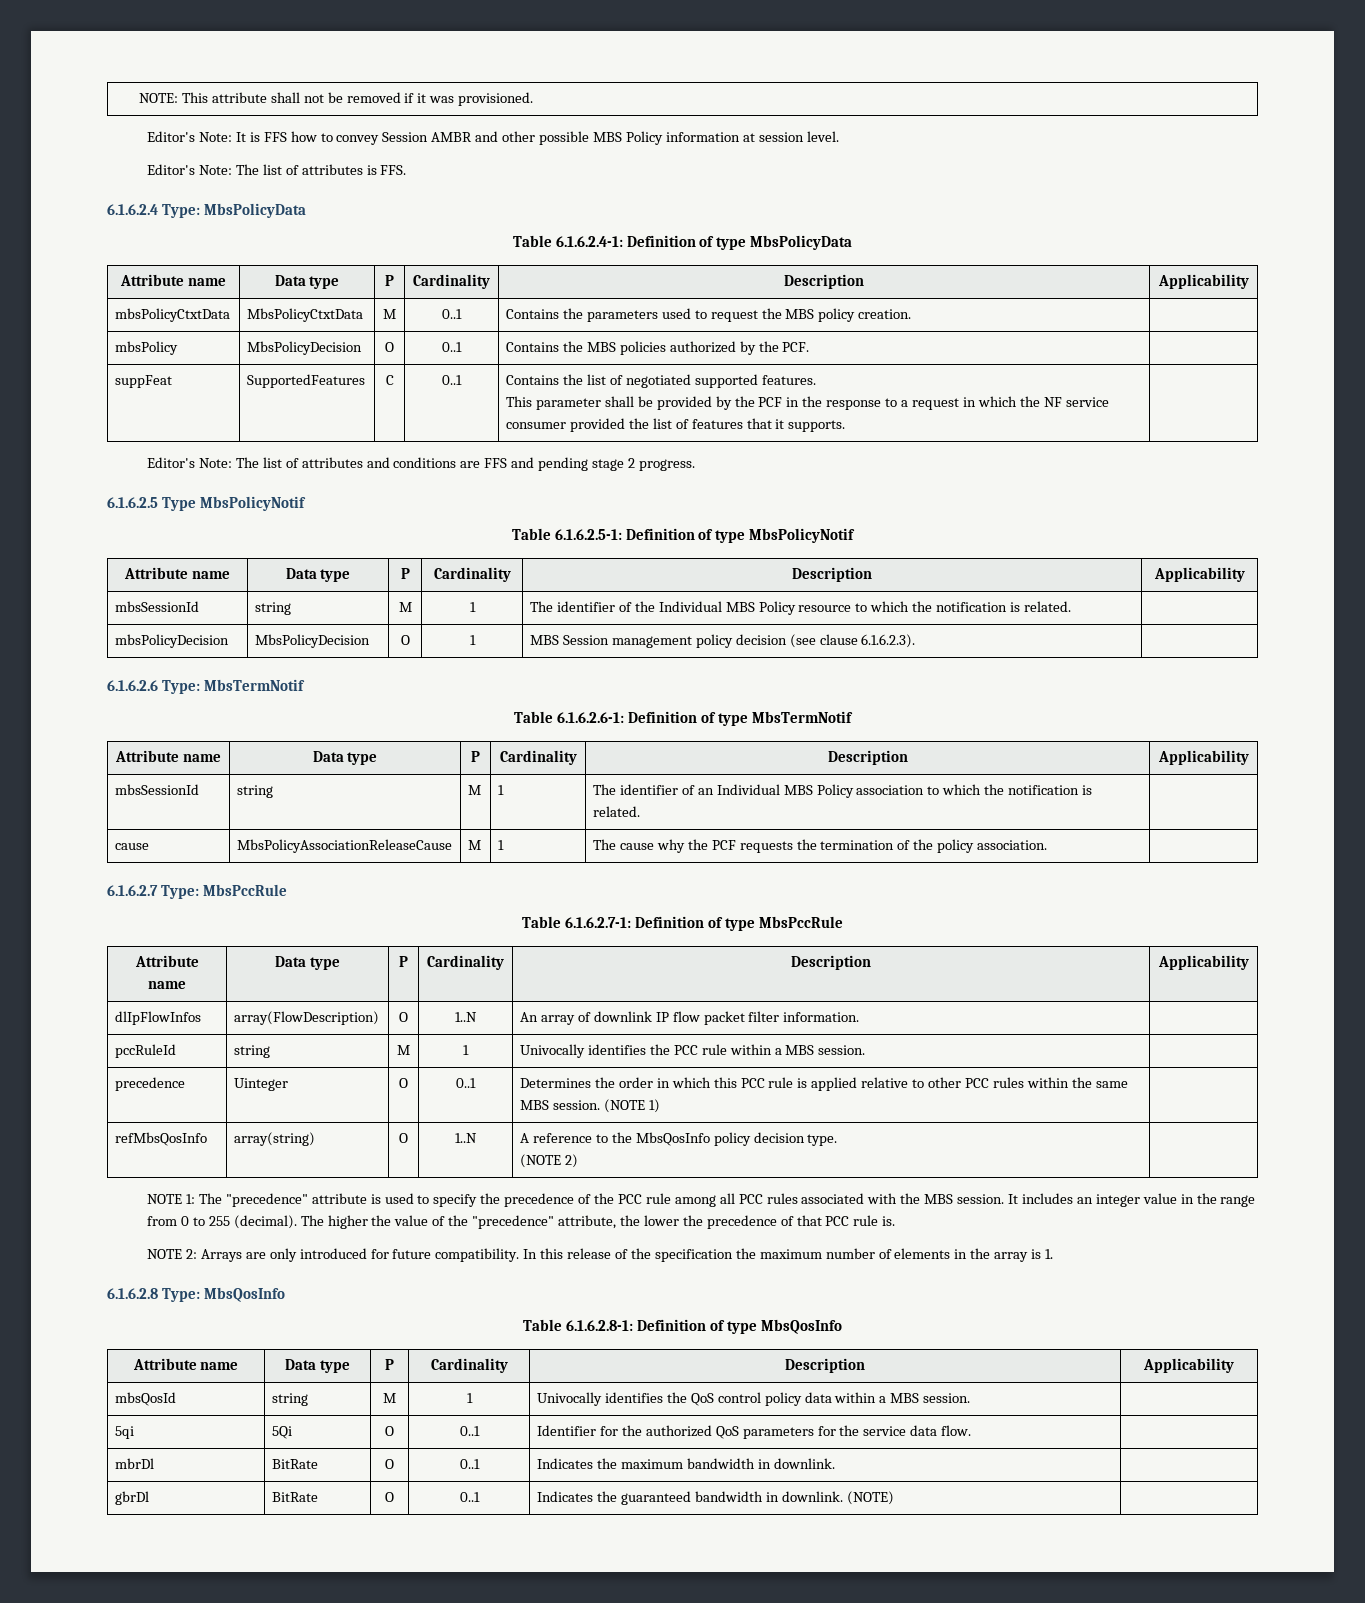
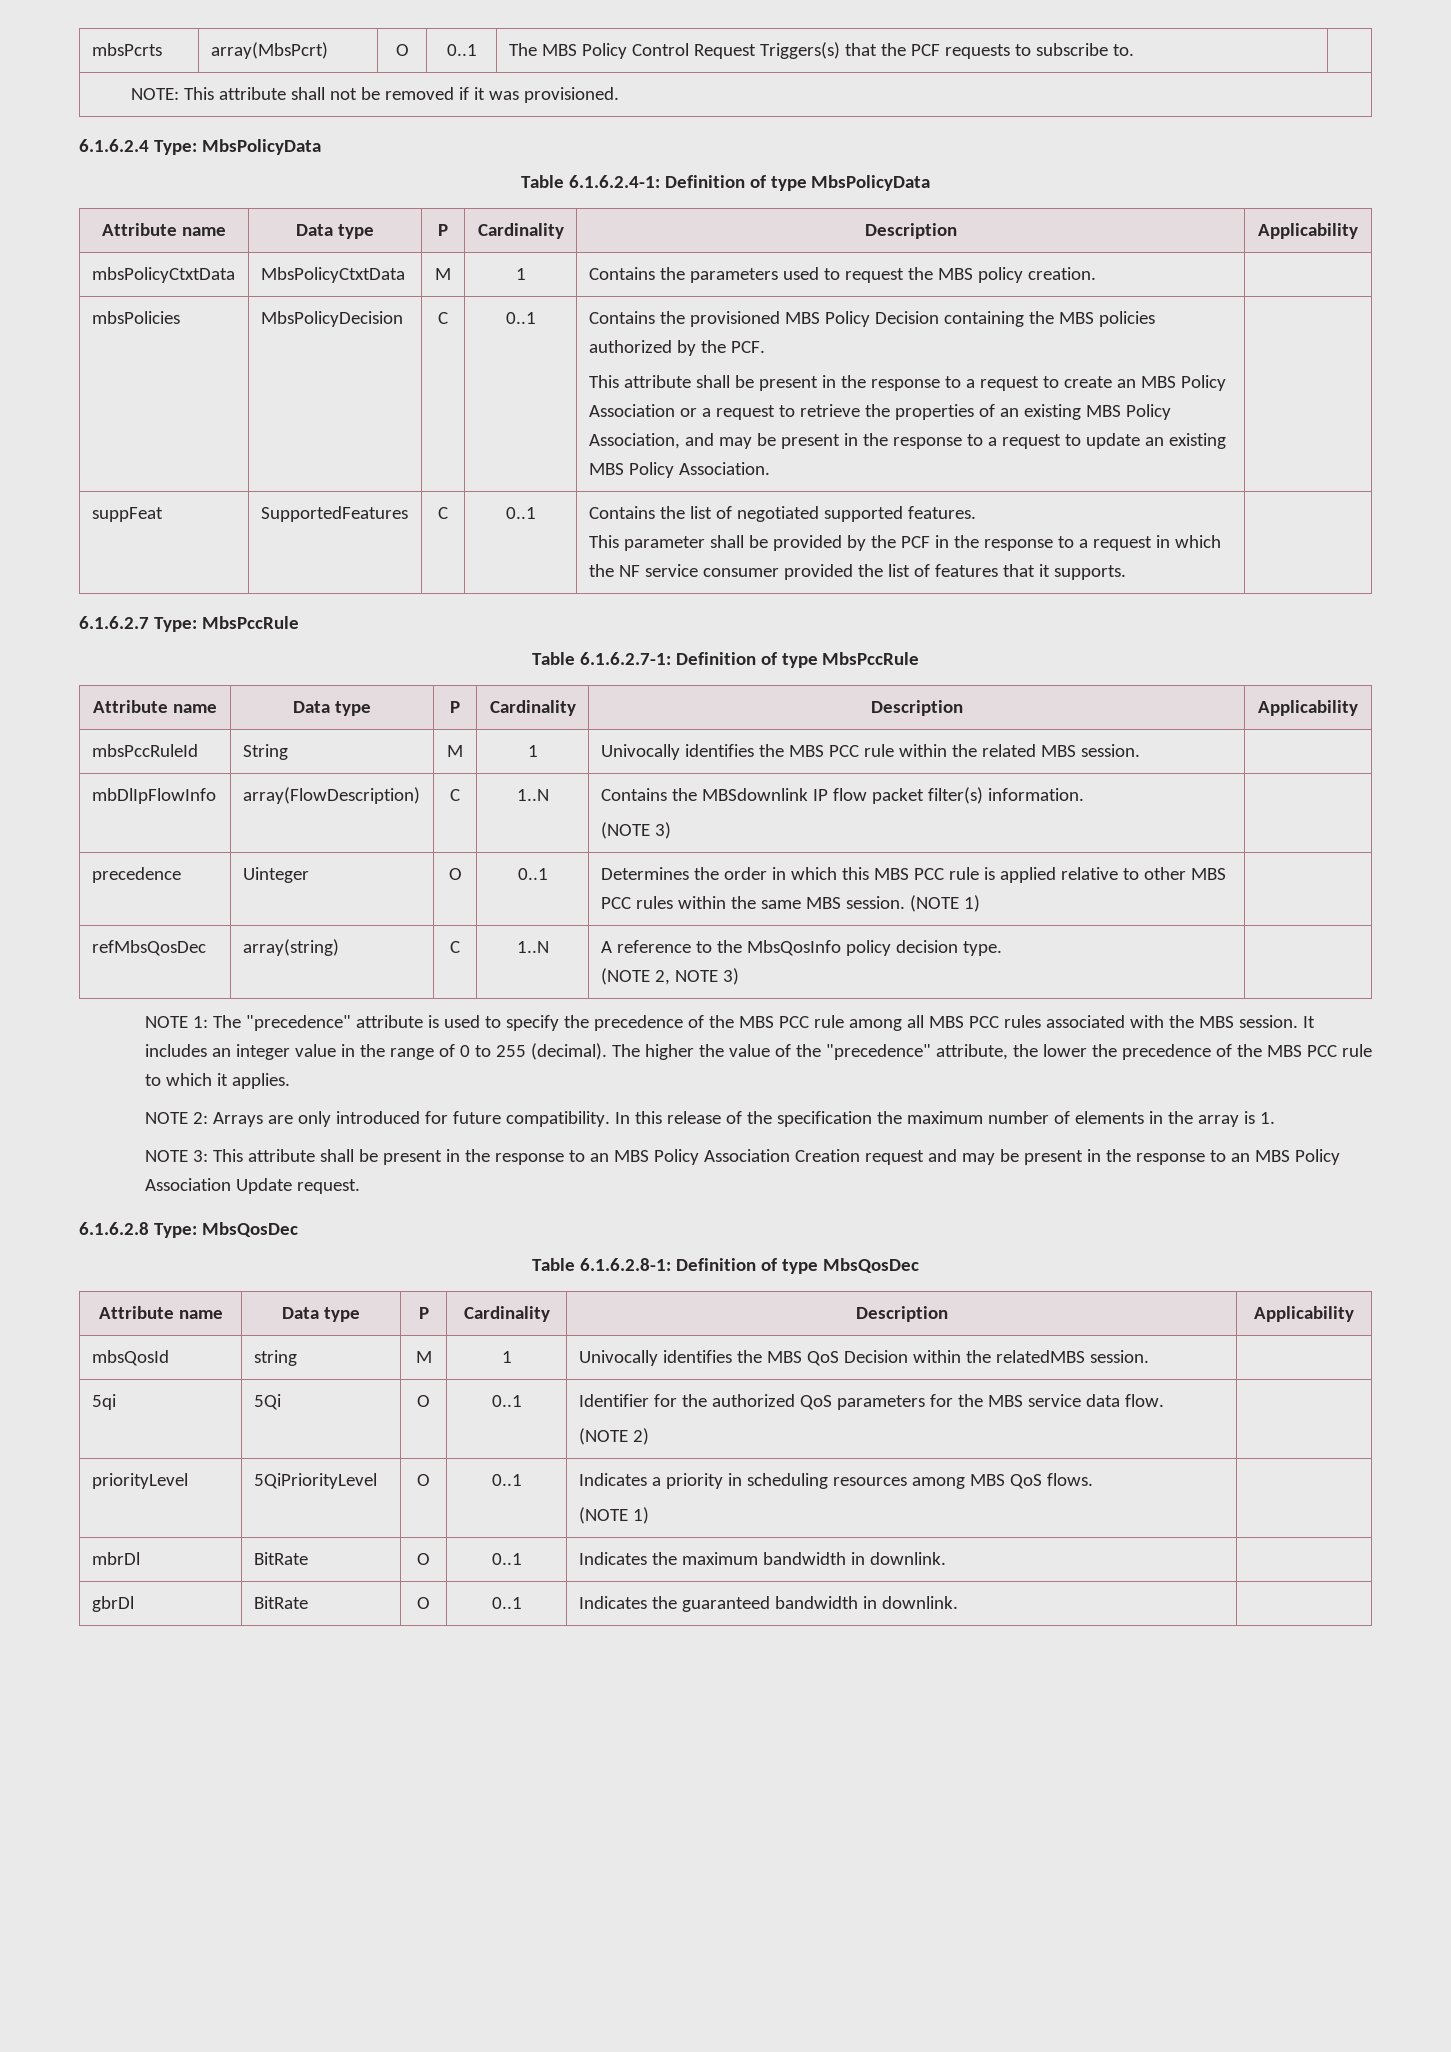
+ mbsPcrts | array(MbsPcrt) | O | 0..1 | The MBS Policy Control Request Triggers(s) that the PCF requests to subscribe to. |
- Editor's Note: It is FFS how to convey Session AMBR and other possible MBS Policy information at session level.
- Editor's Note: The list of attributes is FFS.
- mbsPolicyCtxtData | MbsPolicyCtxtData | M | 0..1 | Contains the parameters used to request the MBS policy creation. |
+ mbsPolicyCtxtData | MbsPolicyCtxtData | M | 1 | Contains the parameters used to request the MBS policy creation. |
- mbsPolicy | MbsPolicyDecision | O | 0..1 | Contains the MBS policies authorized by the PCF.
+ mbsPolicies | MbsPolicyDecision | C | 0..1 | Contains the provisioned MBS Policy Decision containing the MBS policies authorized by the PCF.
+ This attribute shall be present in the response to a request to create an MBS Policy Association or a request to retrieve the properties of an existing MBS Policy Association, and may be present in the response to a request to update an existing MBS Policy Association.
- Editor's Note: The list of attributes and conditions are FFS and pending stage 2 progress.
- 6.1.6.2.5 Type MbsPolicyNotif
- Table 6.1.6.2.5-1: Definition of type MbsPolicyNotif
- Attribute name | Data type | P | Cardinality | Description | Applicability
- mbsSessionId | string | M | 1 | The identifier of the Individual MBS Policy resource to which the notification is related. |
- mbsPolicyDecision | MbsPolicyDecision | O | 1 | MBS Session management policy decision (see clause 6.1.6.2.3). |
- 6.1.6.2.6 Type: MbsTermNotif
- Table 6.1.6.2.6-1: Definition of type MbsTermNotif
- Attribute name | Data type | P | Cardinality | Description | Applicability
- mbsSessionId | string | M | 1 | The identifier of an Individual MBS Policy association to which the notification is related. |
- cause | MbsPolicyAssociationReleaseCause | M | 1 | The cause why the PCF requests the termination of the policy association. |
- dlIpFlowInfos | array(FlowDescription) | O | 1..N | An array of downlink IP flow packet filter information. |
- pccRuleId | string | M | 1 | Univocally identifies the PCC rule within a MBS session. |
+ mbsPccRuleId | String | M | 1 | Univocally identifies the MBS PCC rule within the related MBS session. |
+ mbDlIpFlowInfo | array(FlowDescription) | C | 1..N | Contains the MBSdownlink IP flow packet filter(s) information.
+ (NOTE 3) |
- precedence | Uinteger | O | 0..1 | Determines the order in which this PCC rule is applied relative to other PCC rules within the same MBS session. (NOTE 1) |
+ precedence | Uinteger | O | 0..1 | Determines the order in which this MBS PCC rule is applied relative to other MBS PCC rules within the same MBS session. (NOTE 1) |
- refMbsQosInfo | array(string) | O | 1..N | A reference to the MbsQosInfo policy decision type.
- (NOTE 2) |
+ refMbsQosDec | array(string) | C | 1..N | A reference to the MbsQosInfo policy decision type.
+ (NOTE 2, NOTE 3) |
- NOTE 1: The "precedence" attribute is used to specify the precedence of the PCC rule among all PCC rules associated with the MBS session.
+ NOTE 1: The "precedence" attribute is used to specify the precedence of the MBS PCC rule among all MBS PCC rules associated with the MBS session.
- It includes an integer value in the range from 0 to 255 (decimal).
+ It includes an integer value in the range of 0 to 255 (decimal).
- The higher the value of the "precedence" attribute, the lower the precedence of that PCC rule is.
+ The higher the value of the "precedence" attribute, the lower the precedence of the MBS PCC rule to which it applies.
+ NOTE 3: This attribute shall be present in the response to an MBS Policy Association Creation request and may be present in the response to an MBS Policy Association Update request.
- 6.1.6.2.8 Type: MbsQosInfo
+ 6.1.6.2.8 Type: MbsQosDec
- Table 6.1.6.2.8-1: Definition of type MbsQosInfo
+ Table 6.1.6.2.8-1: Definition of type MbsQosDec
- mbsQosId | string | M | 1 | Univocally identifies the QoS control policy data within a MBS session. |
+ mbsQosId | string | M | 1 | Univocally identifies the MBS QoS Decision within the relatedMBS session. |
- 5qi | 5Qi | O | 0..1 | Identifier for the authorized QoS parameters for the service data flow. |
+ 5qi | 5Qi | O | 0..1 | Identifier for the authorized QoS parameters for the MBS service data flow.
+ (NOTE 2) |
+ priorityLevel | 5QiPriorityLevel | O | 0..1 | Indicates a priority in scheduling resources among MBS QoS flows.
+ (NOTE 1) |
- gbrDl | BitRate | O | 0..1 | Indicates the guaranteed bandwidth in downlink. (NOTE) |
+ gbrDl | BitRate | O | 0..1 | Indicates the guaranteed bandwidth in downlink. |

